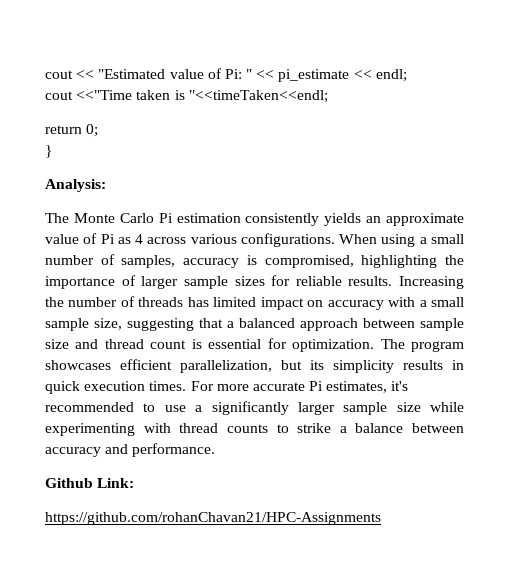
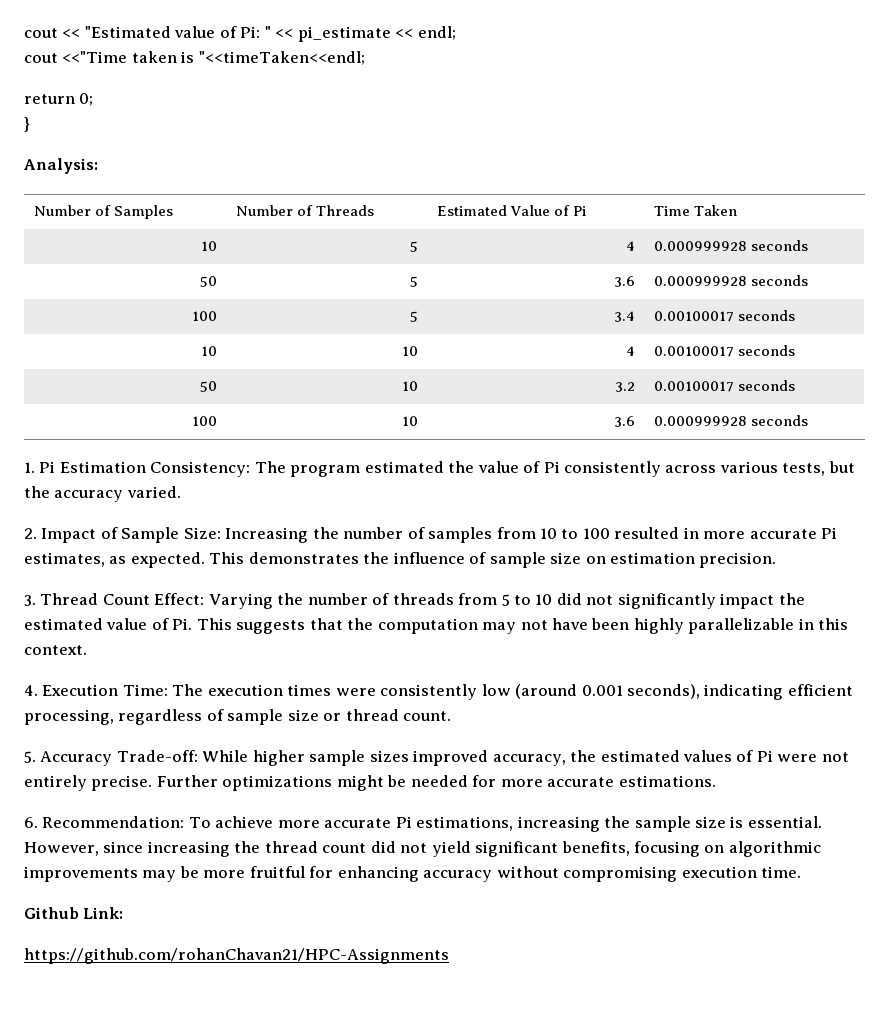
- The Monte Carlo Pi estimation consistently yields an approximate value of Pi as 4 across various configurations. When using a small number of samples, accuracy is compromised, highlighting the importance of larger sample sizes for reliable results. Increasing the number of threads has limited impact on accuracy with a small sample size, suggesting that a balanced approach between sample size and thread count is essential for optimization. The program showcases efficient parallelization, but its simplicity results in quick execution times. For more accurate Pi estimates, it's recommended to use a significantly larger sample size while experimenting with thread counts to strike a balance between accuracy and performance.
+ Number of Samples | Number of Threads | Estimated Value of Pi | Time Taken
+ 10 | 5 | 4 | 0.000999928 seconds
+ 50 | 5 | 3.6 | 0.000999928 seconds
+ 100 | 5 | 3.4 | 0.00100017 seconds
+ 10 | 10 | 4 | 0.00100017 seconds
+ 50 | 10 | 3.2 | 0.00100017 seconds
+ 100 | 10 | 3.6 | 0.000999928 seconds
+ 1. Pi Estimation Consistency: The program estimated the value of Pi consistently across various tests, but the accuracy varied.
+ 2. Impact of Sample Size: Increasing the number of samples from 10 to 100 resulted in more accurate Pi estimates, as expected. This demonstrates the influence of sample size on estimation precision.
+ 3. Thread Count Effect: Varying the number of threads from 5 to 10 did not significantly impact the estimated value of Pi. This suggests that the computation may not have been highly parallelizable in this context.
+ 4. Execution Time: The execution times were consistently low (around 0.001 seconds), indicating efficient processing, regardless of sample size or thread count.
+ 5. Accuracy Trade-off: While higher sample sizes improved accuracy, the estimated values of Pi were not entirely precise. Further optimizations might be needed for more accurate estimations.
+ 6. Recommendation: To achieve more accurate Pi estimations, increasing the sample size is essential. However, since increasing the thread count did not yield significant benefits, focusing on algorithmic improvements may be more fruitful for enhancing accuracy without compromising execution time.

